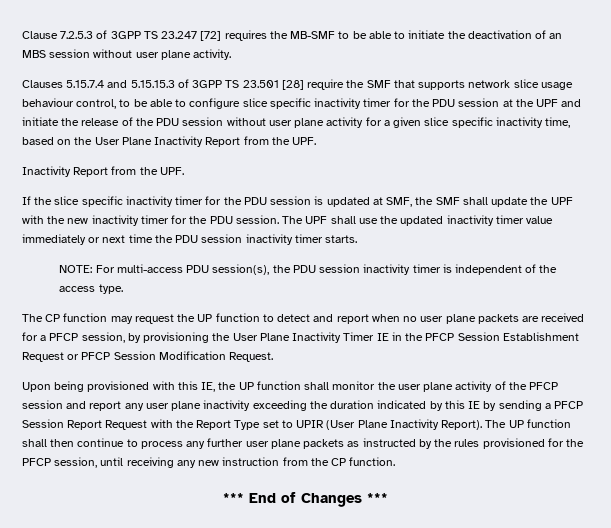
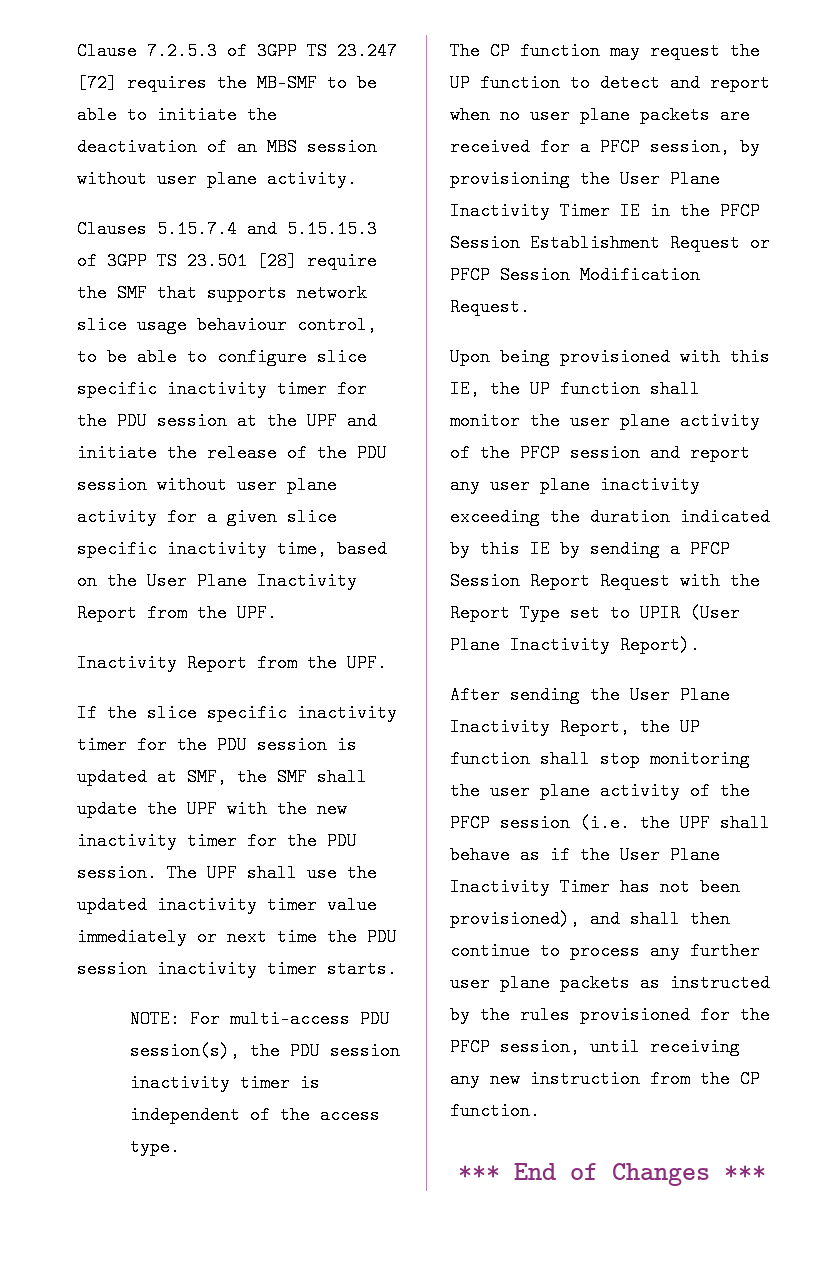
- Upon being provisioned with this IE, the UP function shall monitor the user plane activity of the PFCP session and report any user plane inactivity exceeding the duration indicated by this IE by sending a PFCP Session Report Request with the Report Type set to UPIR (User Plane Inactivity Report). The UP function shall then continue to process any further user plane packets as instructed by the rules provisioned for the PFCP session, until receiving any new instruction from the CP function.
+ Upon being provisioned with this IE, the UP function shall monitor the user plane activity of the PFCP session and report any user plane inactivity exceeding the duration indicated by this IE by sending a PFCP Session Report Request with the Report Type set to UPIR (User Plane Inactivity Report).
+ After sending the User Plane Inactivity Report, the UP function shall stop monitoring the user plane activity of the PFCP session (i.e. the UPF shall behave as if the User Plane Inactivity Timer has not been provisioned), and shall then continue to process any further user plane packets as instructed by the rules provisioned for the PFCP session, until receiving any new instruction from the CP function.

